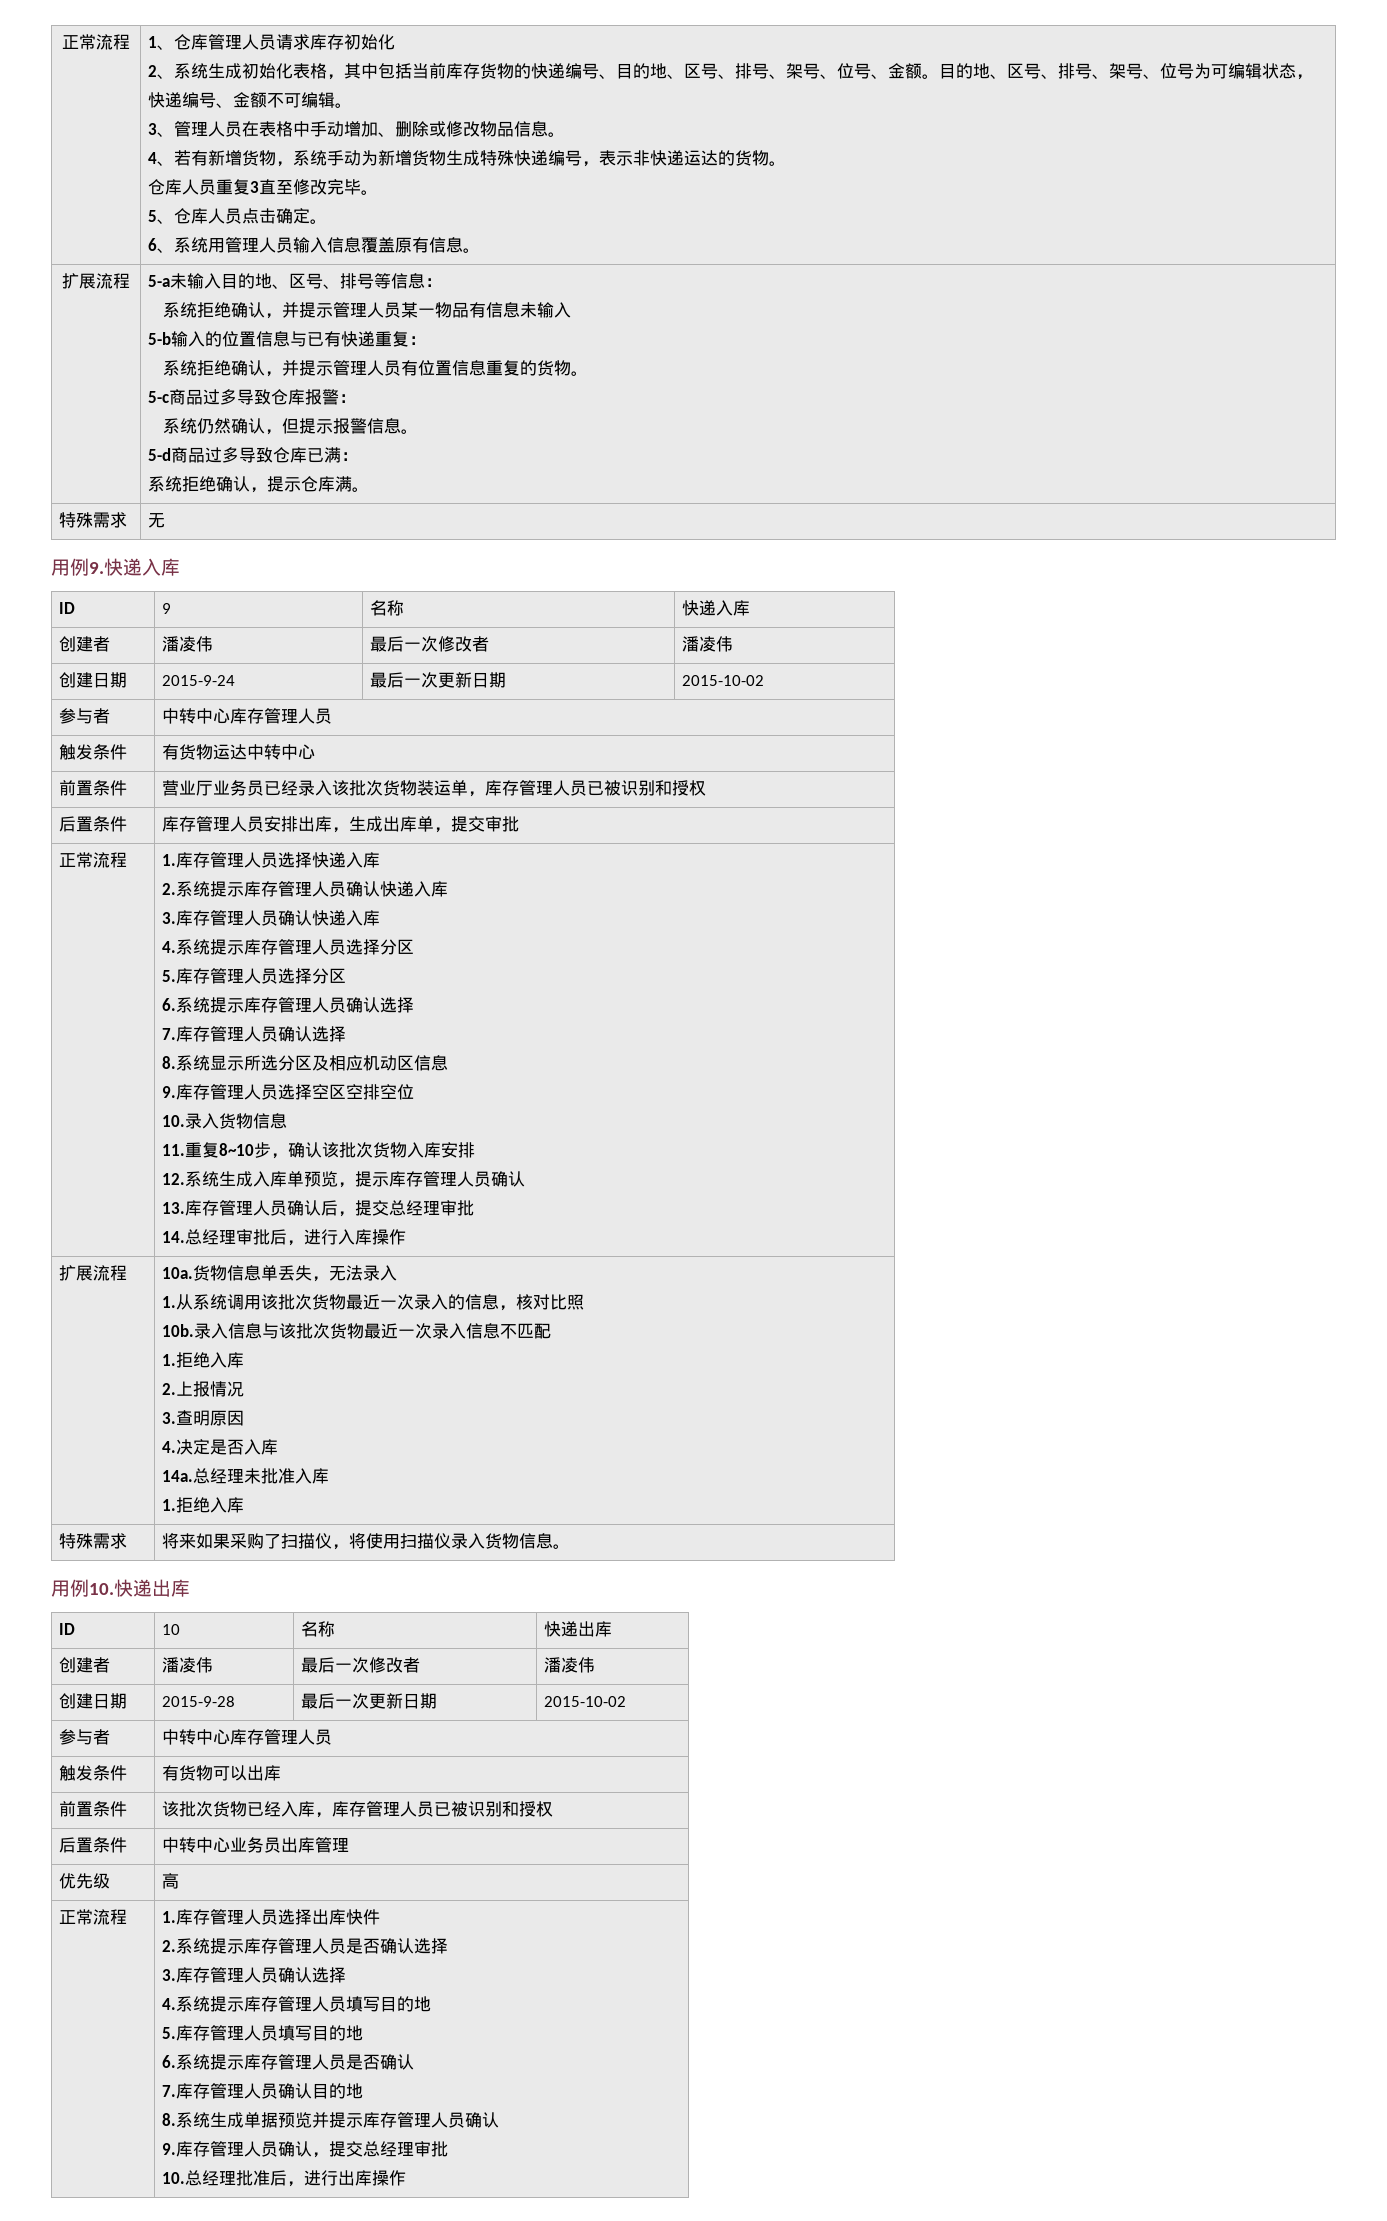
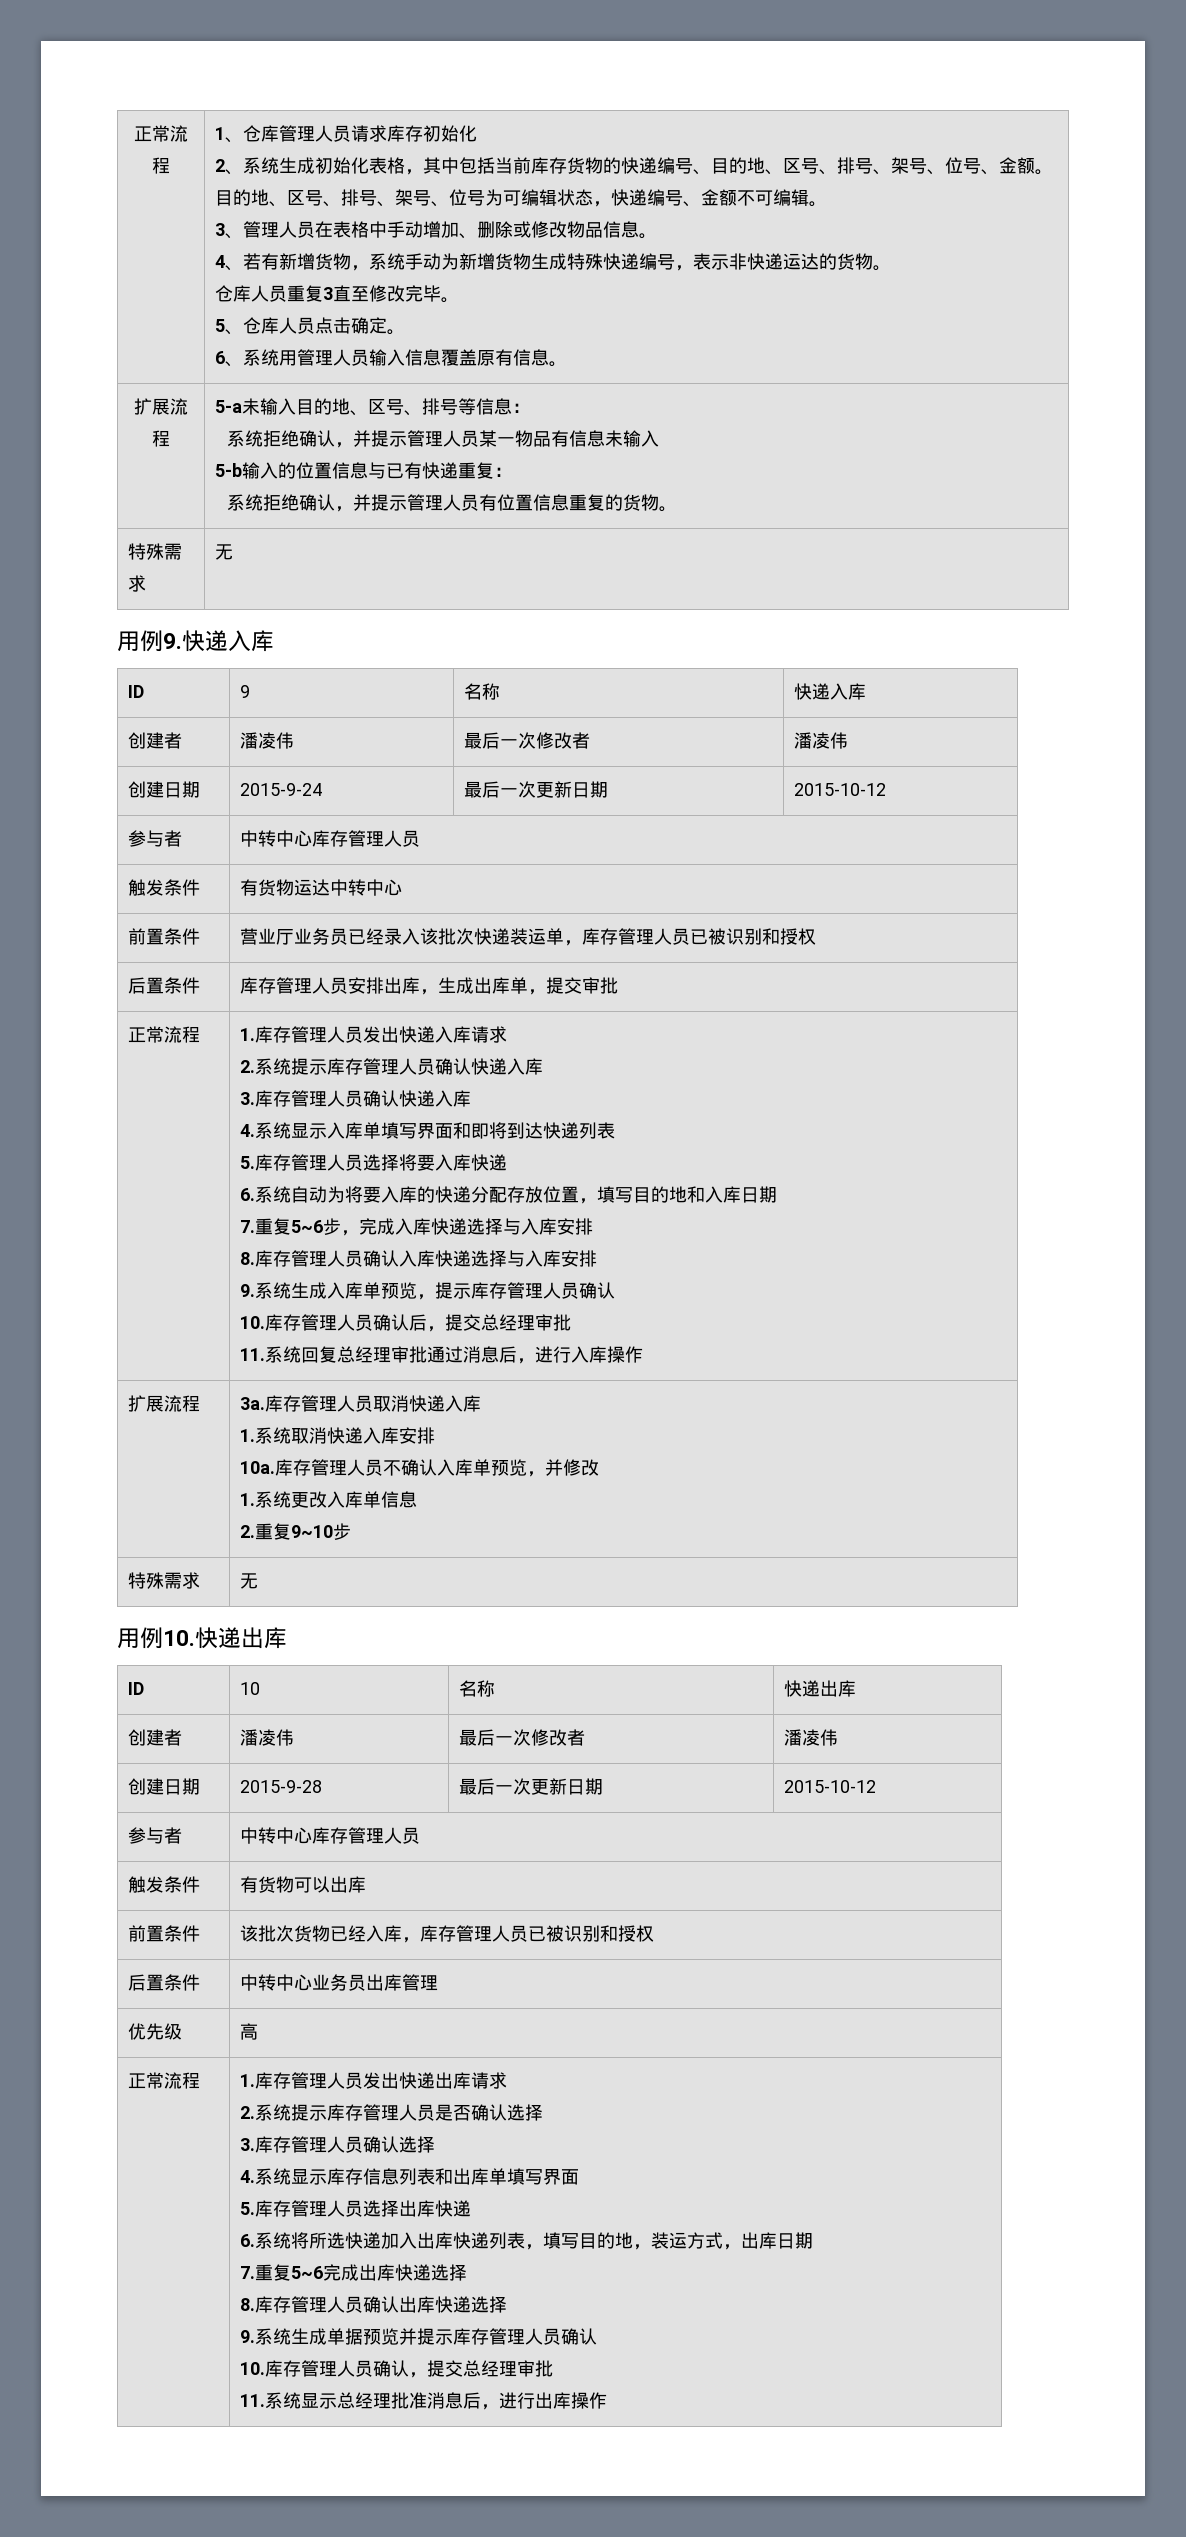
- 5-c商品过多导致仓库报警：
- 系统仍然确认，但提示报警信息。
- 5-d商品过多导致仓库已满：
- 系统拒绝确认，提示仓库满。
- 创建日期 | 2015-9-24 | 最后一次更新日期 | 2015-10-02
+ 创建日期 | 2015-9-24 | 最后一次更新日期 | 2015-10-12
- 前置条件 | 营业厅业务员已经录入该批次货物装运单，库存管理人员已被识别和授权
+ 前置条件 | 营业厅业务员已经录入该批次快递装运单，库存管理人员已被识别和授权
- 1.库存管理人员选择快递入库
+ 1.库存管理人员发出快递入库请求
- 4.系统提示库存管理人员选择分区
- 5.库存管理人员选择分区
- 6.系统提示库存管理人员确认选择
- 7.库存管理人员确认选择
- 8.系统显示所选分区及相应机动区信息
- 9.库存管理人员选择空区空排空位
- 10.录入货物信息
- 11.重复8~10步，确认该批次货物入库安排
- 12.系统生成入库单预览，提示库存管理人员确认
+ 4.系统显示入库单填写界面和即将到达快递列表
+ 5.库存管理人员选择将要入库快递
+ 6.系统自动为将要入库的快递分配存放位置，填写目的地和入库日期
+ 7.重复5~6步，完成入库快递选择与入库安排
+ 8.库存管理人员确认入库快递选择与入库安排
+ 9.系统生成入库单预览，提示库存管理人员确认
- 13.库存管理人员确认后，提交总经理审批
+ 10.库存管理人员确认后，提交总经理审批
- 14.总经理审批后，进行入库操作
+ 11.系统回复总经理审批通过消息后，进行入库操作
- 10a.货物信息单丢失，无法录入
- 1.从系统调用该批次货物最近一次录入的信息，核对比照
- 10b.录入信息与该批次货物最近一次录入信息不匹配
- 1.拒绝入库
- 2.上报情况
- 3.查明原因
- 4.决定是否入库
- 14a.总经理未批准入库
- 1.拒绝入库
- 特殊需求 | 将来如果采购了扫描仪，将使用扫描仪录入货物信息。
+ 3a.库存管理人员取消快递入库
+ 1.系统取消快递入库安排
+ 10a.库存管理人员不确认入库单预览，并修改
+ 1.系统更改入库单信息
+ 2.重复9~10步
+ 特殊需求 | 无
- 创建日期 | 2015-9-28 | 最后一次更新日期 | 2015-10-02
+ 创建日期 | 2015-9-28 | 最后一次更新日期 | 2015-10-12
- 1.库存管理人员选择出库快件
+ 1.库存管理人员发出快递出库请求
- 4.系统提示库存管理人员填写目的地
- 5.库存管理人员填写目的地
- 6.系统提示库存管理人员是否确认
- 7.库存管理人员确认目的地
- 8.系统生成单据预览并提示库存管理人员确认
+ 4.系统显示库存信息列表和出库单填写界面
+ 5.库存管理人员选择出库快递
+ 6.系统将所选快递加入出库快递列表，填写目的地，装运方式，出库日期
+ 7.重复5~6完成出库快递选择
+ 8.库存管理人员确认出库快递选择
+ 9.系统生成单据预览并提示库存管理人员确认
- 9.库存管理人员确认，提交总经理审批
+ 10.库存管理人员确认，提交总经理审批
- 10.总经理批准后，进行出库操作
+ 11.系统显示总经理批准消息后，进行出库操作

